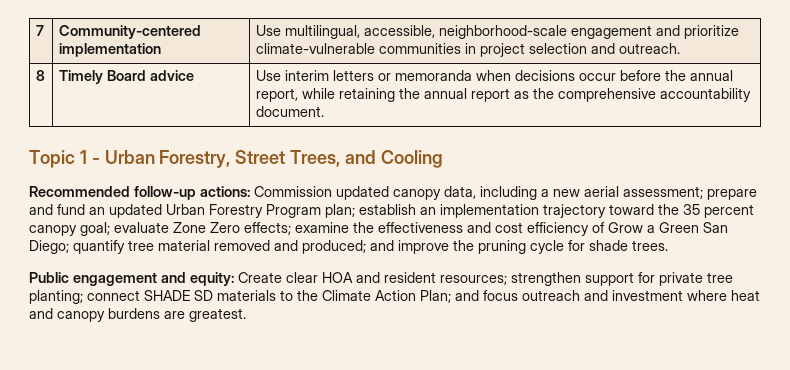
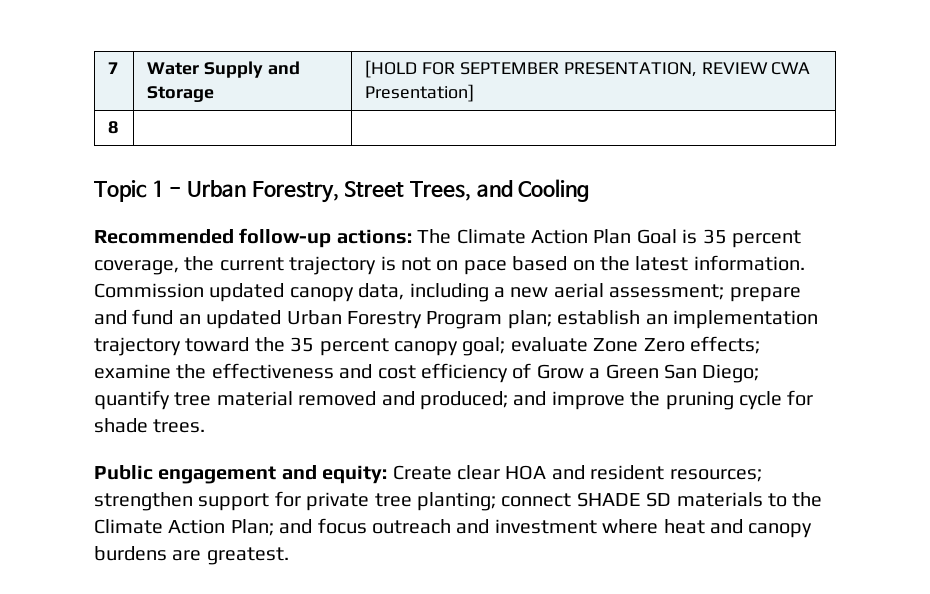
- 7 | Community-centered implementation | Use multilingual, accessible, neighborhood-scale engagement and prioritize climate-vulnerable communities in project selection and outreach.
- 8 | Timely Board advice | Use interim letters or memoranda when decisions occur before the annual report, while retaining the annual report as the comprehensive accountability document.
+ 7 | Water Supply and Storage | [HOLD FOR SEPTEMBER PRESENTATION, REVIEW CWA Presentation]
+ 8 | |
+ The Climate Action Plan Goal is 35 percent coverage, the current trajectory is not on pace based on the latest information.

